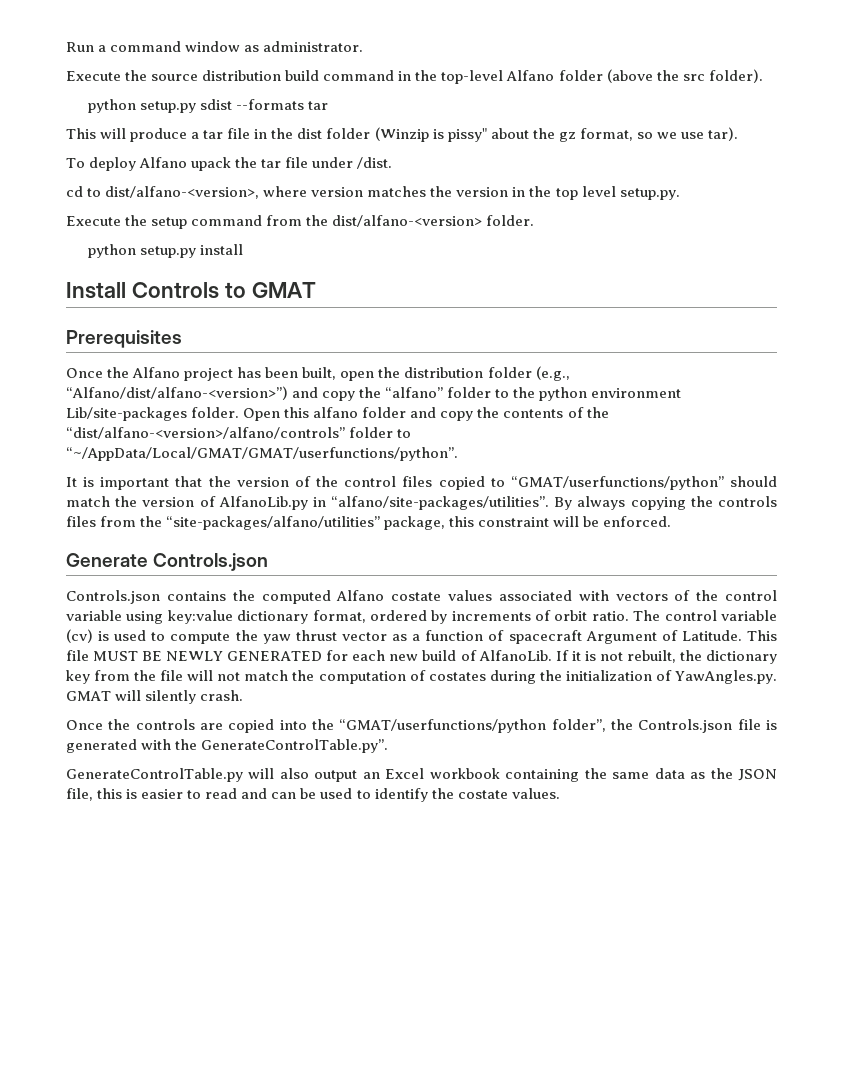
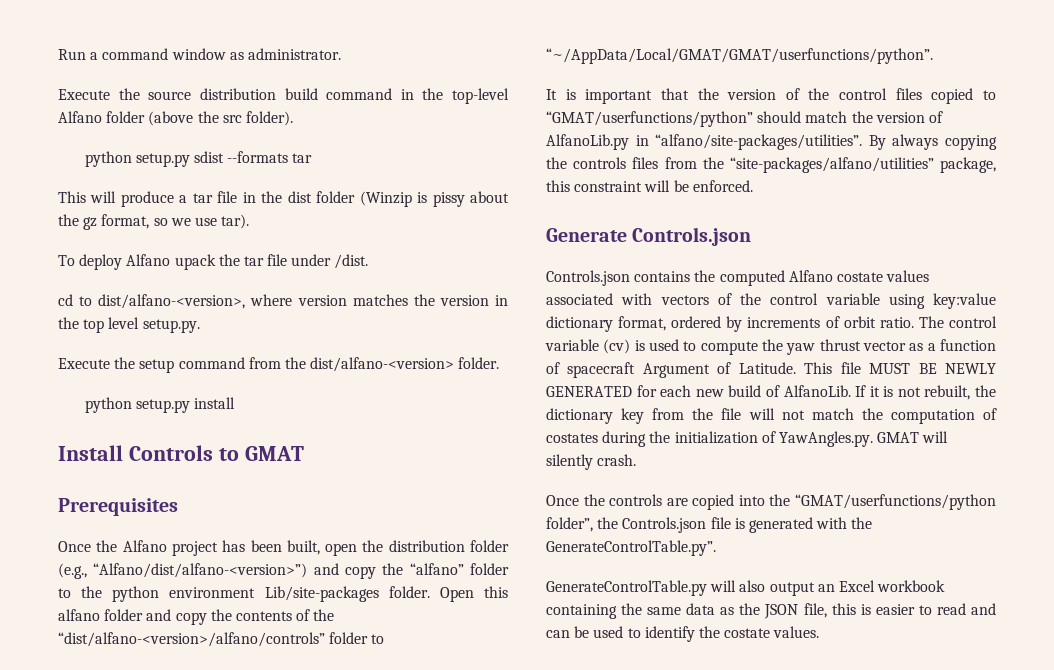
- This will produce a tar file in the dist folder (Winzip is pissy" about the gz format, so we use tar).
+ This will produce a tar file in the dist folder (Winzip is pissy about the gz format, so we use tar).

